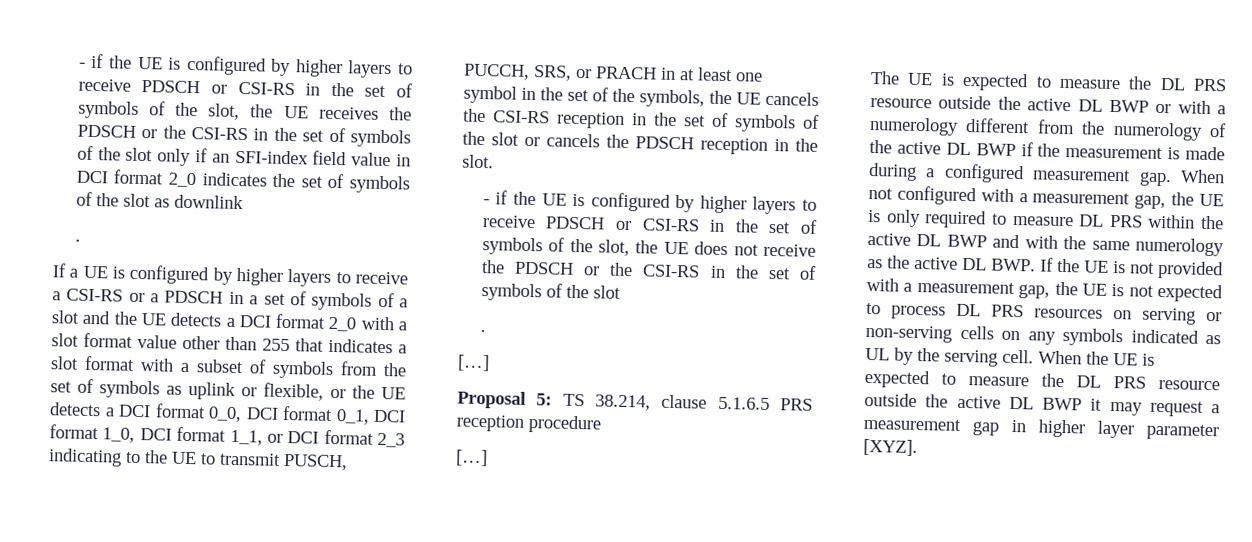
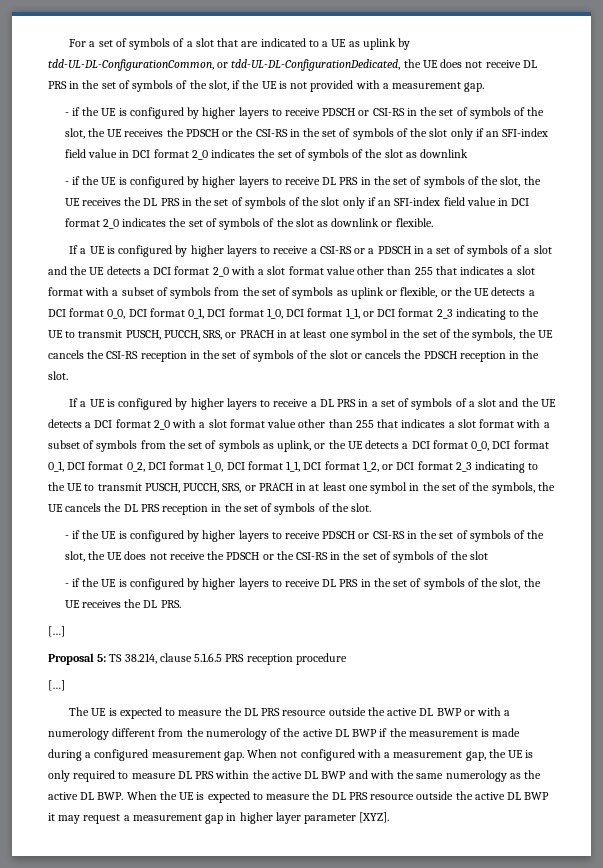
+ For a set of symbols of a slot that are indicated to a UE as uplink by tdd-UL-DL-ConfigurationCommon, or tdd-UL-DL-ConfigurationDedicated, the UE does not receive DL PRS in the set of symbols of the slot, if the UE is not provided with a measurement gap.
  - if the UE is configured by higher layers to receive PDSCH or CSI-RS in the set of symbols of the slot, the UE receives the PDSCH or the CSI-RS in the set of symbols of the slot only if an SFI-index field value in DCI format 2_0 indicates the set of symbols of the slot as downlink
- .
+ - if the UE is configured by higher layers to receive DL PRS in the set of symbols of the slot, the UE receives the DL PRS in the set of symbols of the slot only if an SFI-index field value in DCI format 2_0 indicates the set of symbols of the slot as downlink or flexible.
+ If a UE is configured by higher layers to receive a DL PRS in a set of symbols of a slot and the UE detects a DCI format 2_0 with a slot format value other than 255 that indicates a slot format with a subset of symbols from the set of symbols as uplink, or the UE detects a DCI format 0_0, DCI format 0_1, DCI format 0_2, DCI format 1_0, DCI format 1_1, DCI format 1_2, or DCI format 2_3 indicating to the UE to transmit PUSCH, PUCCH, SRS, or PRACH in at least one symbol in the set of the symbols, the UE cancels the DL PRS reception in the set of symbols of the slot.
  - if the UE is configured by higher layers to receive PDSCH or CSI-RS in the set of symbols of the slot, the UE does not receive the PDSCH or the CSI-RS in the set of symbols of the slot
- .
+ - if the UE is configured by higher layers to receive DL PRS in the set of symbols of the slot, the UE receives the DL PRS.
- When not configured with a measurement gap, the UE is only required to measure DL PRS within the active DL BWP and with the same numerology as the active DL BWP. If the UE is not provided with a measurement gap, the UE is not expected to process DL PRS resources on serving or non-serving cells on any symbols indicated as UL by the serving cell. When the UE is expected to measure the DL PRS resource outside the active DL BWP it may request a measurement gap in higher layer parameter [XYZ].
+ When not configured with a measurement gap, the UE is only required to measure DL PRS within the active DL BWP and with the same numerology as the active DL BWP. When the UE is expected to measure the DL PRS resource outside the active DL BWP it may request a measurement gap in higher layer parameter [XYZ].

